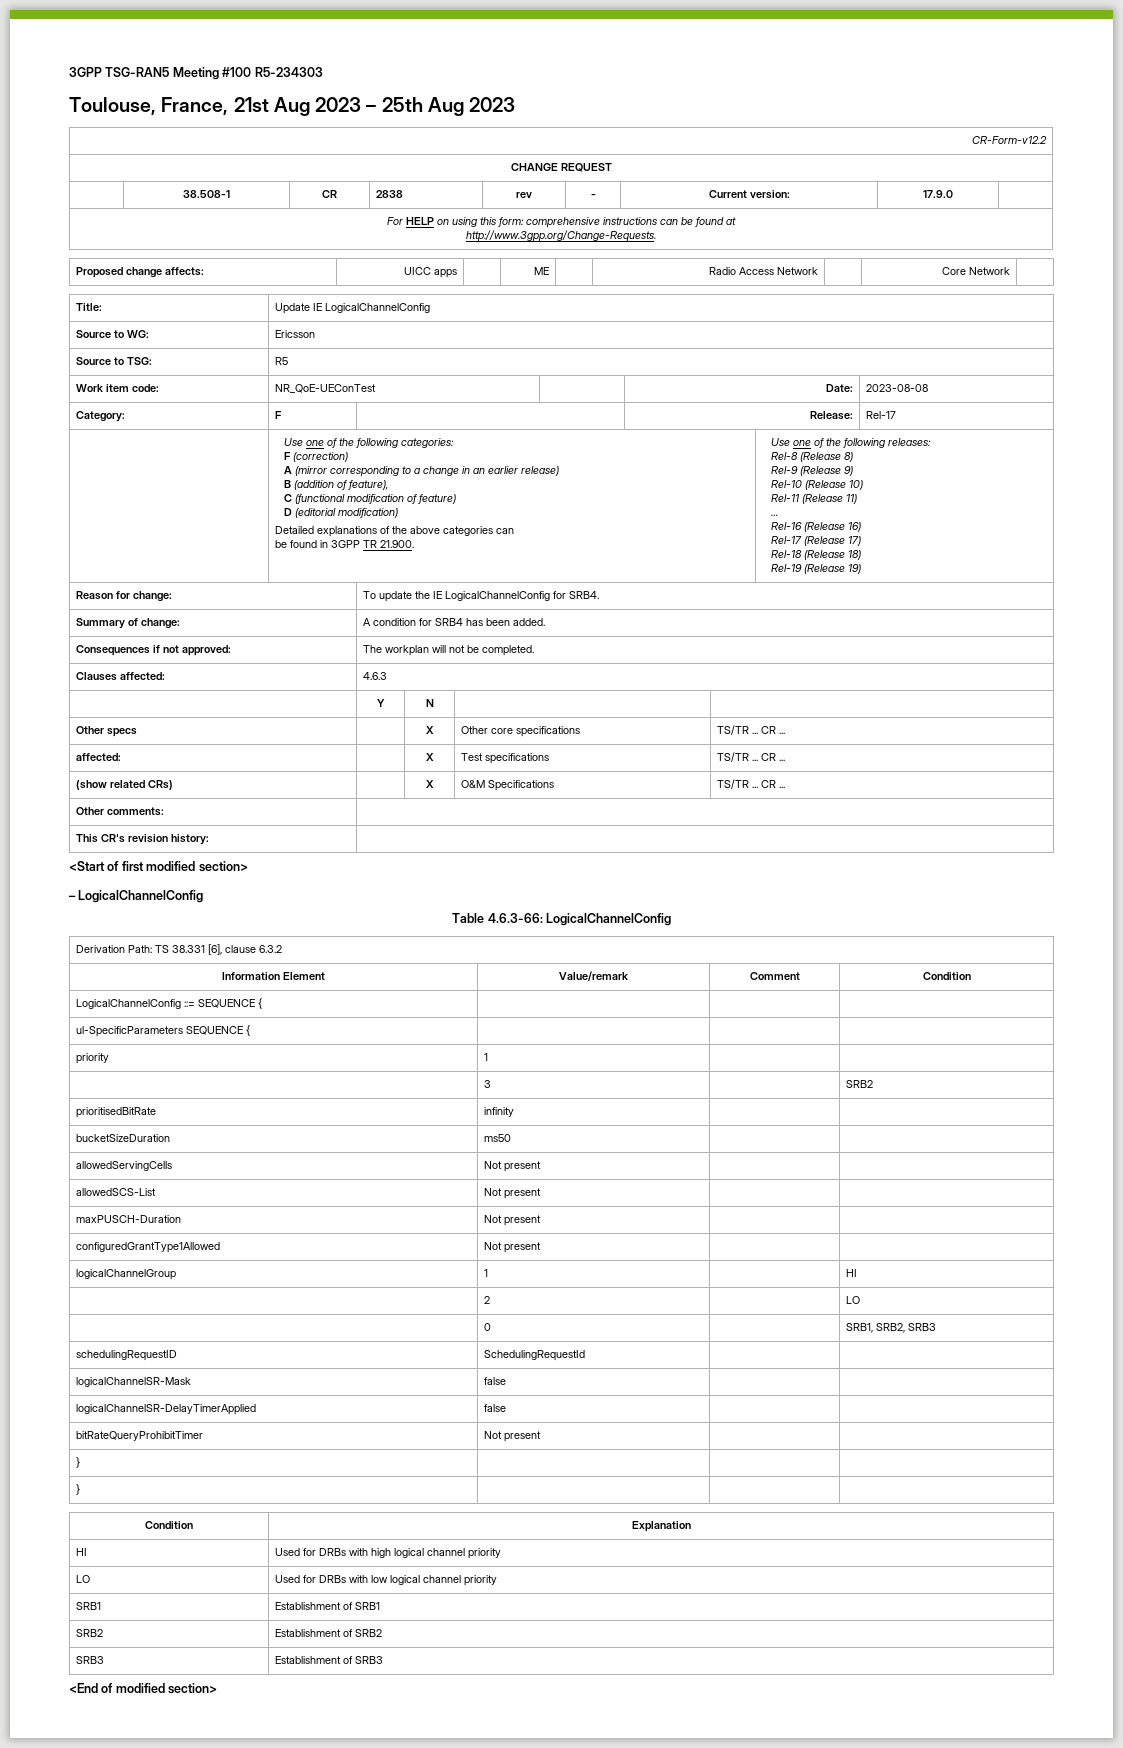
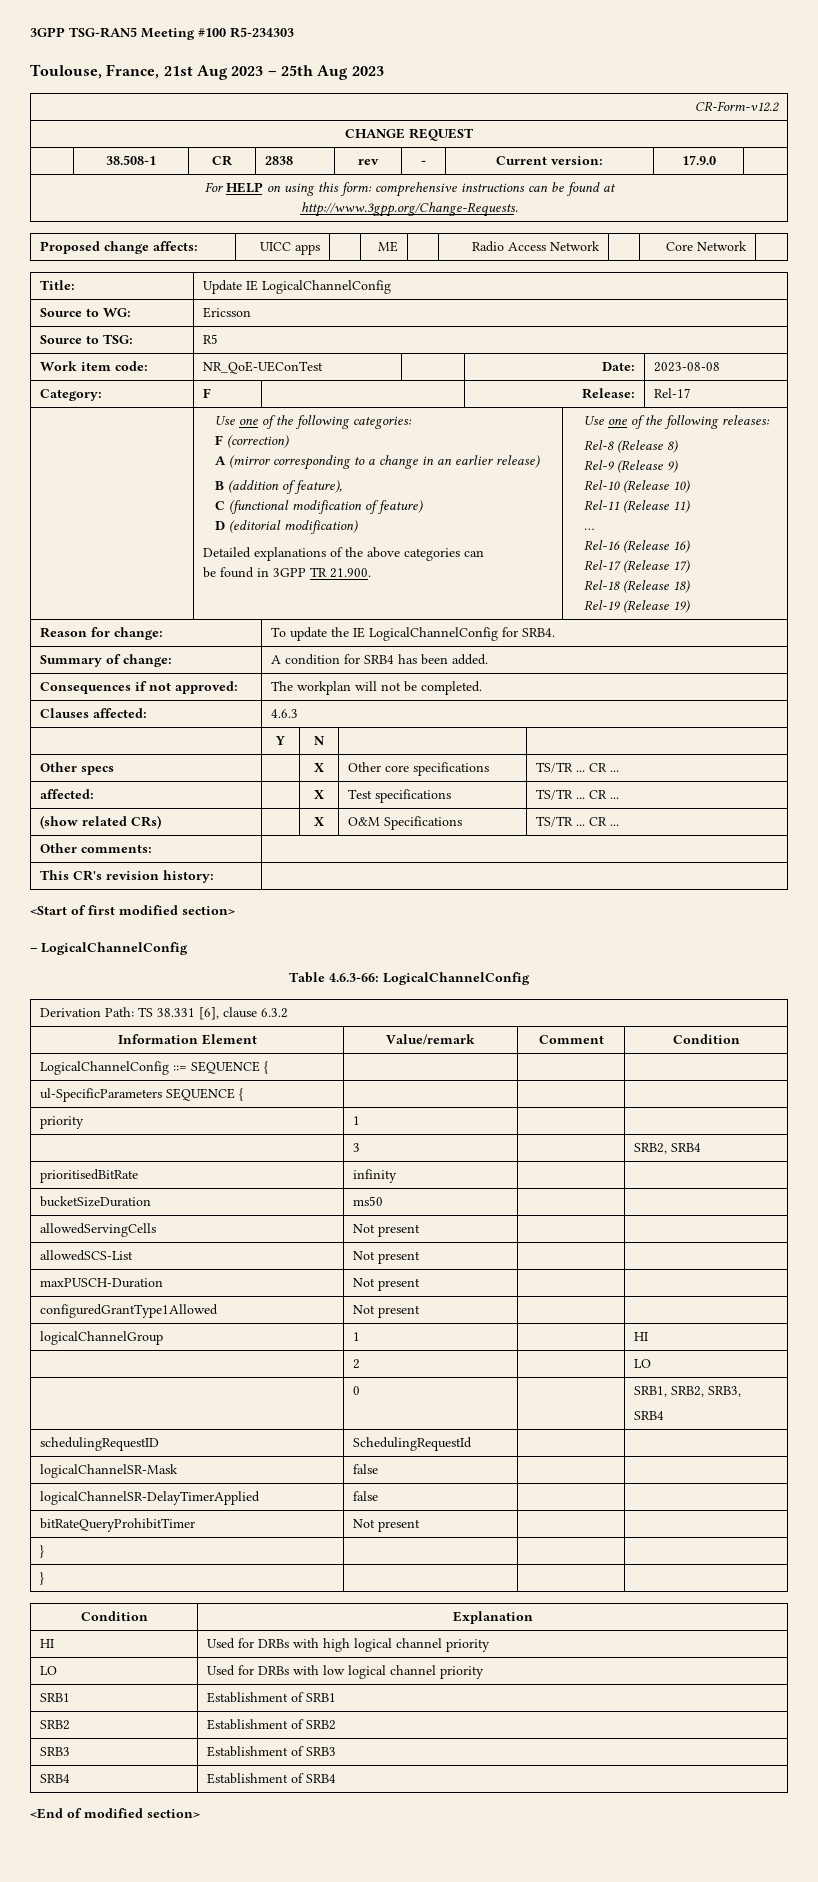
- | 3 | | SRB2
+ | 3 | | SRB2, SRB4
- | 0 | | SRB1, SRB2, SRB3
+ | 0 | | SRB1, SRB2, SRB3,
+ SRB4
+ SRB4 | Establishment of SRB4

